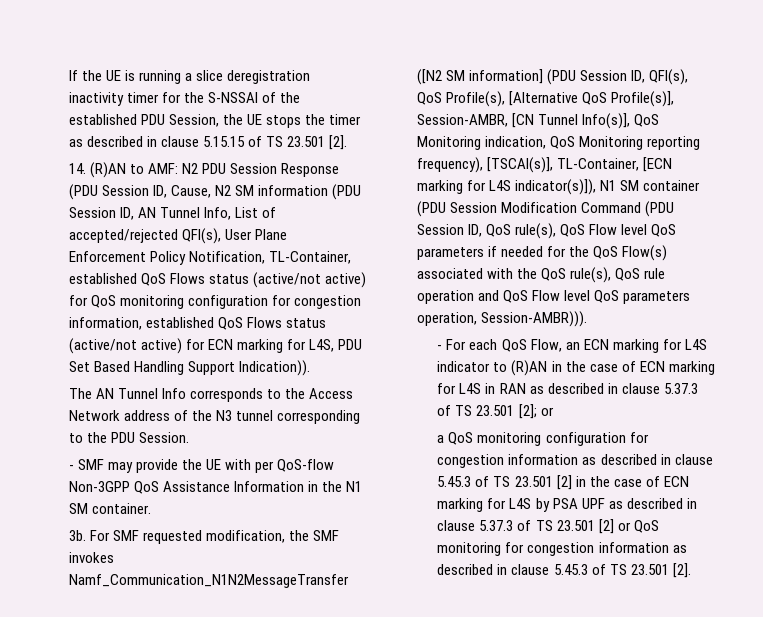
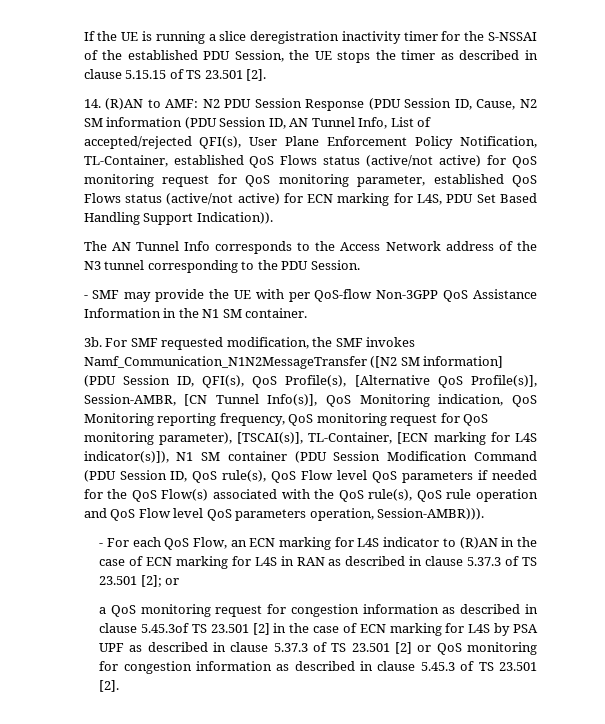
- 14. (R)AN to AMF: N2 PDU Session Response (PDU Session ID, Cause, N2 SM information (PDU Session ID, AN Tunnel Info, List of accepted/rejected QFI(s), User Plane Enforcement Policy Notification, TL-Container, established QoS Flows status (active/not active) for QoS monitoring configuration for congestion information, established QoS Flows status (active/not active) for ECN marking for L4S, PDU Set Based Handling Support Indication)).
+ 14. (R)AN to AMF: N2 PDU Session Response (PDU Session ID, Cause, N2 SM information (PDU Session ID, AN Tunnel Info, List of accepted/rejected QFI(s), User Plane Enforcement Policy Notification, TL-Container, established QoS Flows status (active/not active) for QoS monitoring request for QoS monitoring parameter, established QoS Flows status (active/not active) for ECN marking for L4S, PDU Set Based Handling Support Indication)).
- For SMF requested modification, the SMF invokes Namf_Communication_N1N2MessageTransfer ([N2 SM information] (PDU Session ID, QFI(s), QoS Profile(s), [Alternative QoS Profile(s)], Session-AMBR, [CN Tunnel Info(s)], QoS Monitoring indication, QoS Monitoring reporting frequency), [TSCAI(s)], TL-Container, [ECN marking for L4S indicator(s)]), N1 SM container (PDU Session Modification Command (PDU Session ID, QoS rule(s), QoS Flow level QoS parameters if needed for the QoS Flow(s) associated with the QoS rule(s), QoS rule operation and QoS Flow level QoS parameters operation, Session-AMBR))).
+ For SMF requested modification, the SMF invokes Namf_Communication_N1N2MessageTransfer ([N2 SM information] (PDU Session ID, QFI(s), QoS Profile(s), [Alternative QoS Profile(s)], Session-AMBR, [CN Tunnel Info(s)], QoS Monitoring indication, QoS Monitoring reporting frequency, QoS monitoring request for QoS monitoring parameter), [TSCAI(s)], TL-Container, [ECN marking for L4S indicator(s)]), N1 SM container (PDU Session Modification Command (PDU Session ID, QoS rule(s), QoS Flow level QoS parameters if needed for the QoS Flow(s) associated with the QoS rule(s), QoS rule operation and QoS Flow level QoS parameters operation, Session-AMBR))).
- a QoS monitoring configuration for congestion information as described in clause 5.45.3 of TS 23.501 [2] in the case of ECN marking for L4S by PSA UPF as described in clause 5.37.3 of TS 23.501 [2] or QoS monitoring for congestion information as described in clause 5.45.3 of TS 23.501 [2].
+ a QoS monitoring request for congestion information as described in clause 5.45.3of TS 23.501 [2] in the case of ECN marking for L4S by PSA UPF as described in clause 5.37.3 of TS 23.501 [2] or QoS monitoring for congestion information as described in clause 5.45.3 of TS 23.501 [2].

